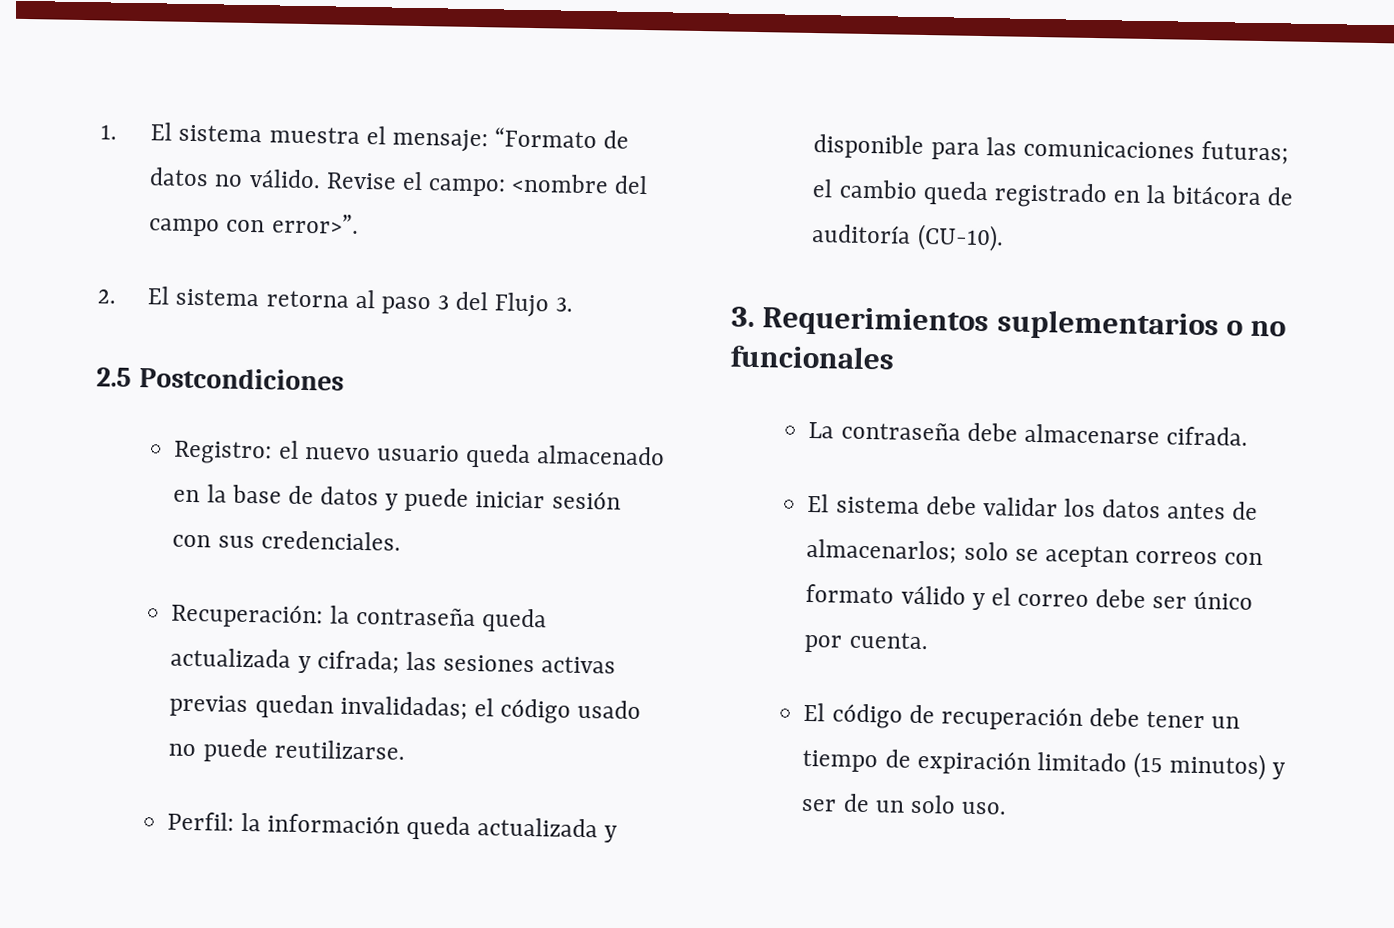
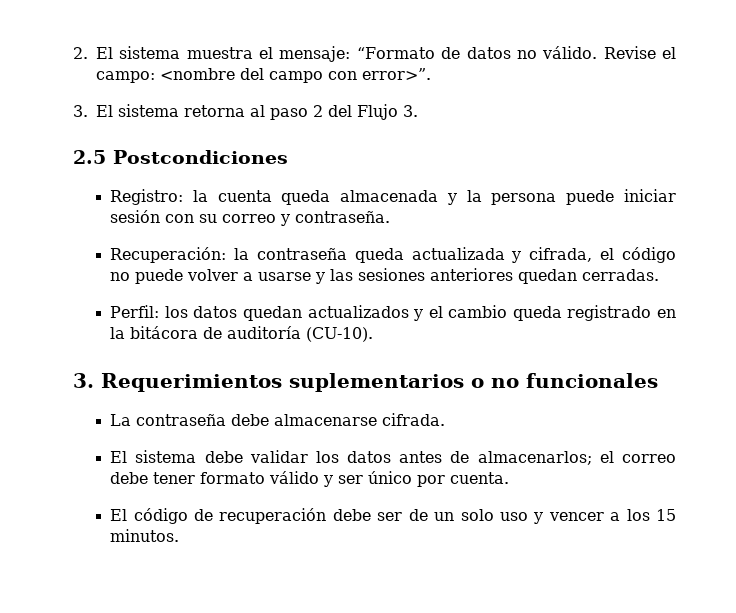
- 1. El sistema muestra el mensaje: “Formato de datos no válido.
+ 2. El sistema muestra el mensaje: “Formato de datos no válido.
- 2. El sistema retorna al paso 3 del Flujo 3.
+ 3. El sistema retorna al paso 2 del Flujo 3.
- Registro: el nuevo usuario queda almacenado en la base de datos y puede iniciar sesión con sus credenciales.
+ Registro: la cuenta queda almacenada y la persona puede iniciar sesión con su correo y contraseña.
- Recuperación: la contraseña queda actualizada y cifrada; las sesiones activas previas quedan invalidadas; el código usado no puede reutilizarse.
- Perfil: la información queda actualizada y disponible para las comunicaciones futuras; el cambio queda registrado en la bitácora de auditoría (CU-10).
+ Recuperación: la contraseña queda actualizada y cifrada, el código no puede volver a usarse y las sesiones anteriores quedan cerradas.
+ Perfil: los datos quedan actualizados y el cambio queda registrado en la bitácora de auditoría (CU-10).
- El sistema debe validar los datos antes de almacenarlos; solo se aceptan correos con formato válido y el correo debe ser único por cuenta.
+ El sistema debe validar los datos antes de almacenarlos; el correo debe tener formato válido y ser único por cuenta.
- El código de recuperación debe tener un tiempo de expiración limitado (15 minutos) y ser de un solo uso.
+ El código de recuperación debe ser de un solo uso y vencer a los 15 minutos.

